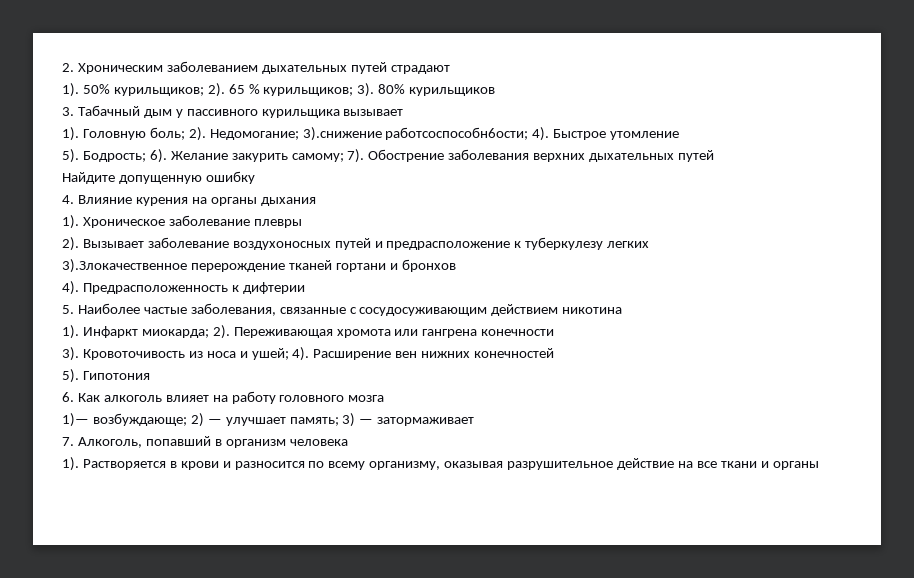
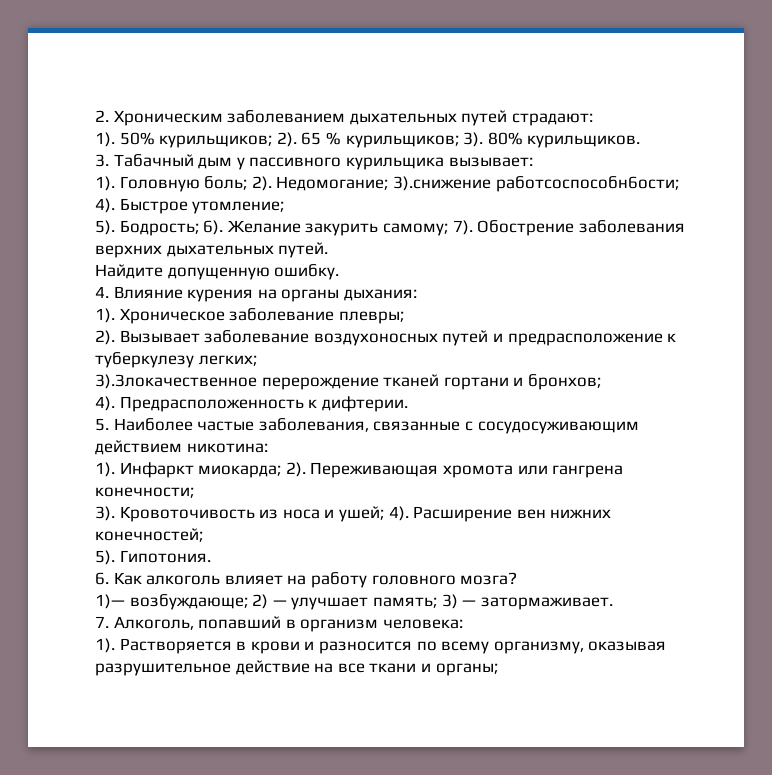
- 2. Хроническим заболеванием дыхательных путей страдают
+ 2. Хроническим заболеванием дыхательных путей страдают:
- 80% курильщиков
+ 80% курильщиков.
- 3. Табачный дым у пассивного курильщика вызывает
+ 3. Табачный дым у пассивного курильщика вызывает:
- Быстрое утомление
+ Быстрое утомление;
- Обострение заболевания верхних дыхательных путей
+ Обострение заболевания верхних дыхательных путей.
- Найдите допущенную ошибку
+ Найдите допущенную ошибку.
- 4. Влияние курения на органы дыхания
+ 4. Влияние курения на органы дыхания:
- Хроническое заболевание плевры
+ Хроническое заболевание плевры;
- Вызывает заболевание воздухоносных путей и предрасположение к туберкулезу легких
+ Вызывает заболевание воздухоносных путей и предрасположение к туберкулезу легких;
- 3).Злокачественное перерождение тканей гортани и бронхов
+ 3).Злокачественное перерождение тканей гортани и бронхов;
- Предрасположенность к дифтерии
+ Предрасположенность к дифтерии.
- 5. Наиболее частые заболевания, связанные с сосудосуживающим действием никотина
+ 5. Наиболее частые заболевания, связанные с сосудосуживающим действием никотина:
- Переживающая хромота или гангрена конечности
+ Переживающая хромота или гангрена конечности;
- Расширение вен нижних конечностей
- 5). Гипотония
+ Расширение вен нижних конечностей;
+ 5). Гипотония.
- 6. Как алкоголь влияет на работу головного мозга
+ 6. Как алкоголь влияет на работу головного мозга?
- 1)— возбуждающе; 2) — улучшает память; 3) — затормаживает
+ 1)— возбуждающе; 2) — улучшает память; 3) — затормаживает.
- 7. Алкоголь, попавший в организм человека
+ 7. Алкоголь, попавший в организм человека:
- Растворяется в крови и разносится по всему организму, оказывая разрушительное действие на все ткани и органы
+ Растворяется в крови и разносится по всему организму, оказывая разрушительное действие на все ткани и органы;

